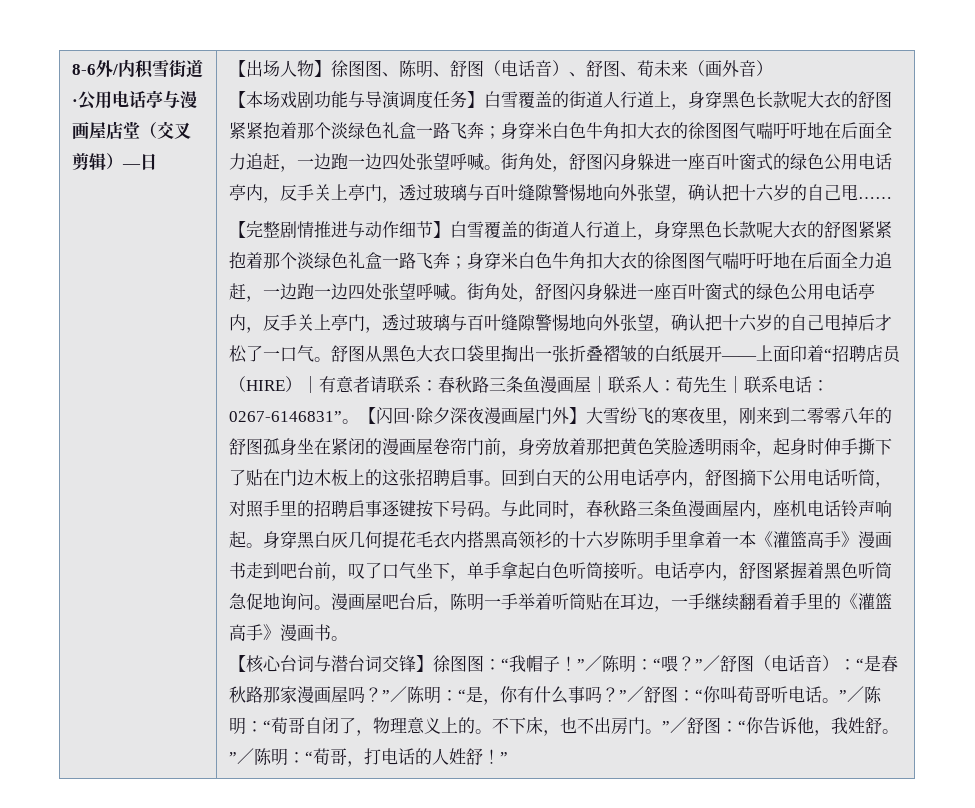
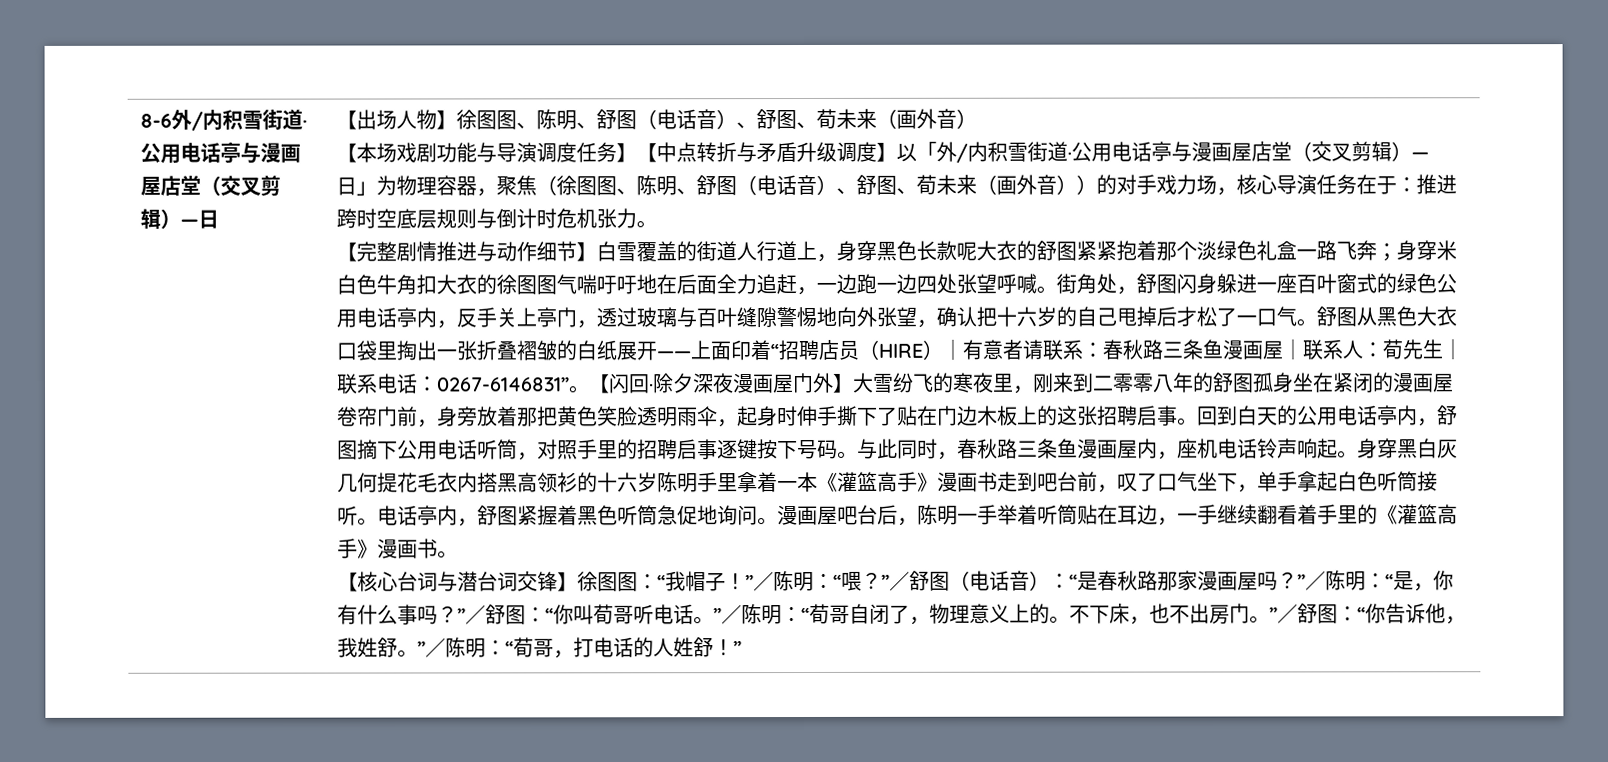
- 【本场戏剧功能与导演调度任务】白雪覆盖的街道人行道上，身穿黑色长款呢大衣的舒图紧紧抱着那个淡绿色礼盒一路飞奔；身穿米白色牛角扣大衣的徐图图气喘吁吁地在后面全力追赶，一边跑一边四处张望呼喊。街角处，舒图闪身躲进一座百叶窗式的绿色公用电话亭内，反手关上亭门，透过玻璃与百叶缝隙警惕地向外张望，确认把十六岁的自己甩……
+ 【本场戏剧功能与导演调度任务】【中点转折与矛盾升级调度】以「外/内积雪街道·公用电话亭与漫画屋店堂（交叉剪辑）—日」为物理容器，聚焦（徐图图、陈明、舒图（电话音）、舒图、荀未来（画外音））的对手戏力场，核心导演任务在于：推进跨时空底层规则与倒计时危机张力。

